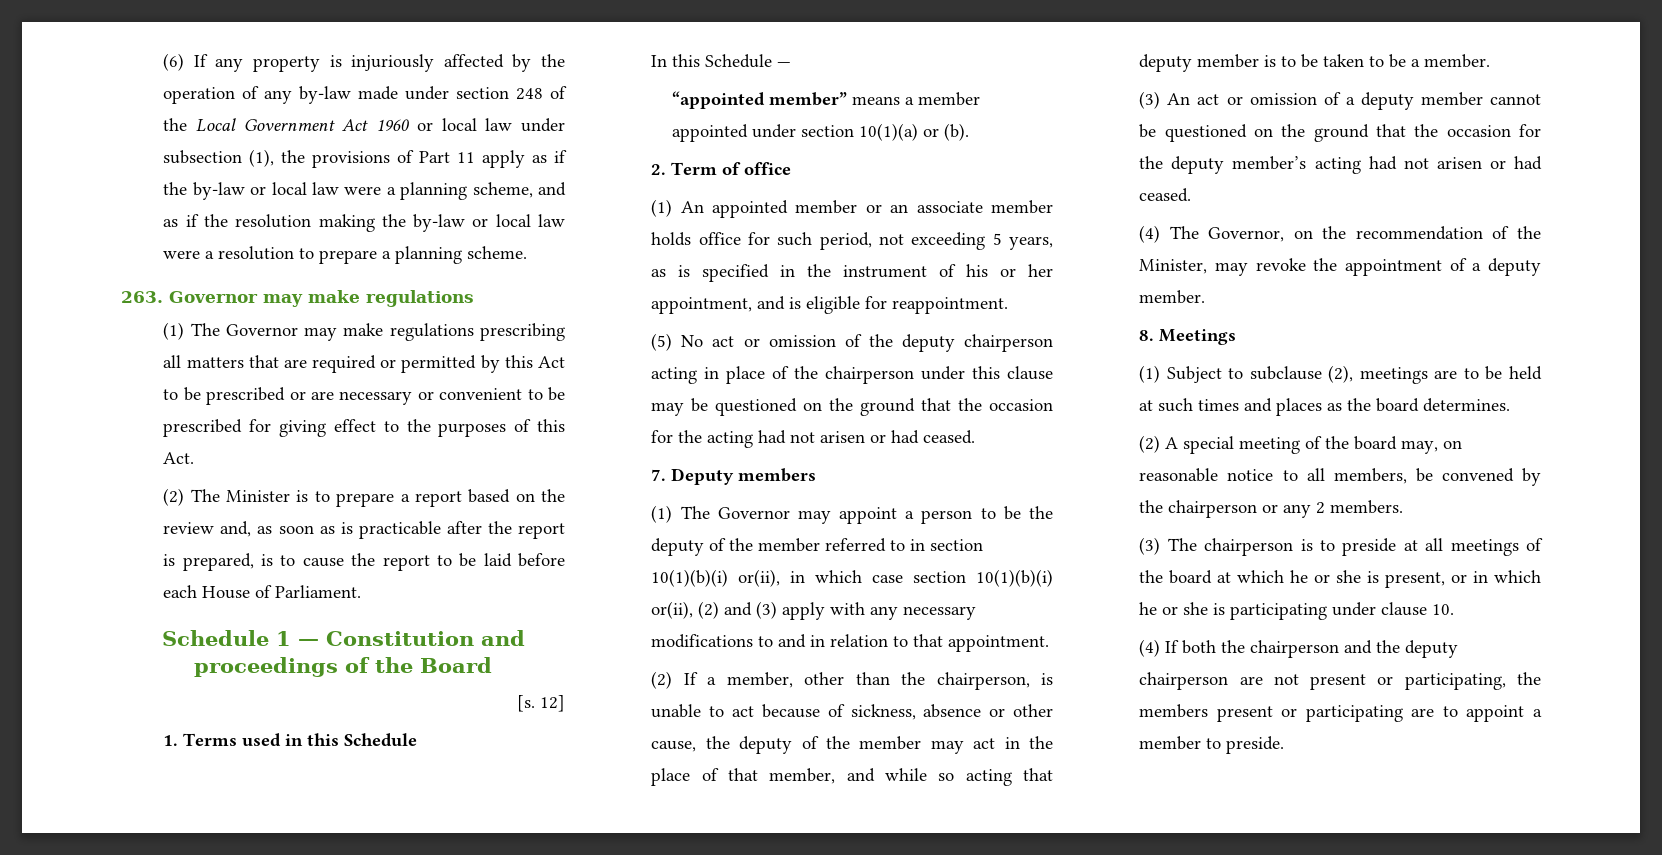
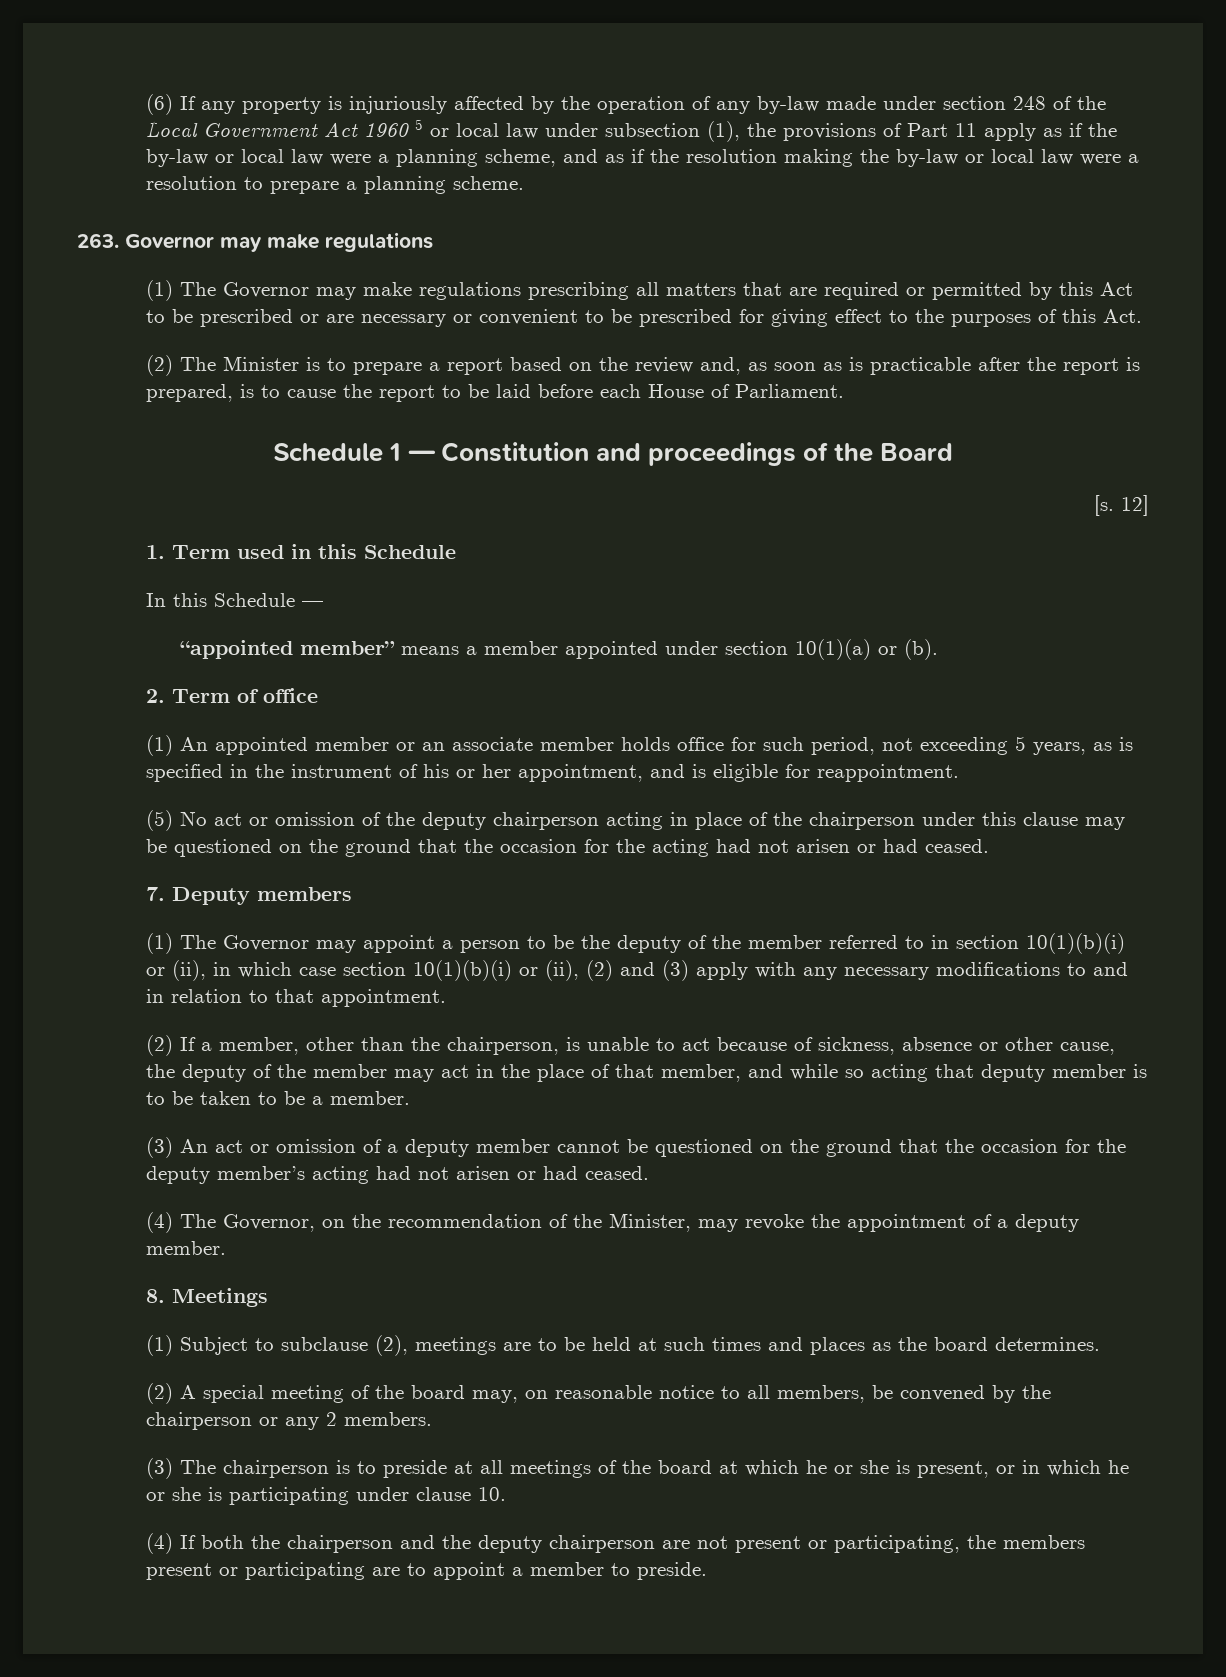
- (6) If any property is injuriously affected by the operation of any by-law made under section 248 of the Local Government Act 1960 or local law under subsection (1), the provisions of Part 11 apply as if the by-law or local law were a planning scheme, and as if the resolution making the by-law or local law were a resolution to prepare a planning scheme.
+ (6) If any property is injuriously affected by the operation of any by-law made under section 248 of the Local Government Act 1960 5 or local law under subsection (1), the provisions of Part 11 apply as if the by-law or local law were a planning scheme, and as if the resolution making the by-law or local law were a resolution to prepare a planning scheme.
- 1. Terms used in this Schedule
+ 1. Term used in this Schedule
- (1) The Governor may appoint a person to be the deputy of the member referred to in section 10(1)(b)(i) or(ii), in which case section 10(1)(b)(i) or(ii), (2) and (3) apply with any necessary modifications to and in relation to that appointment.
+ (1) The Governor may appoint a person to be the deputy of the member referred to in section 10(1)(b)(i) or (ii), in which case section 10(1)(b)(i) or (ii), (2) and (3) apply with any necessary modifications to and in relation to that appointment.

